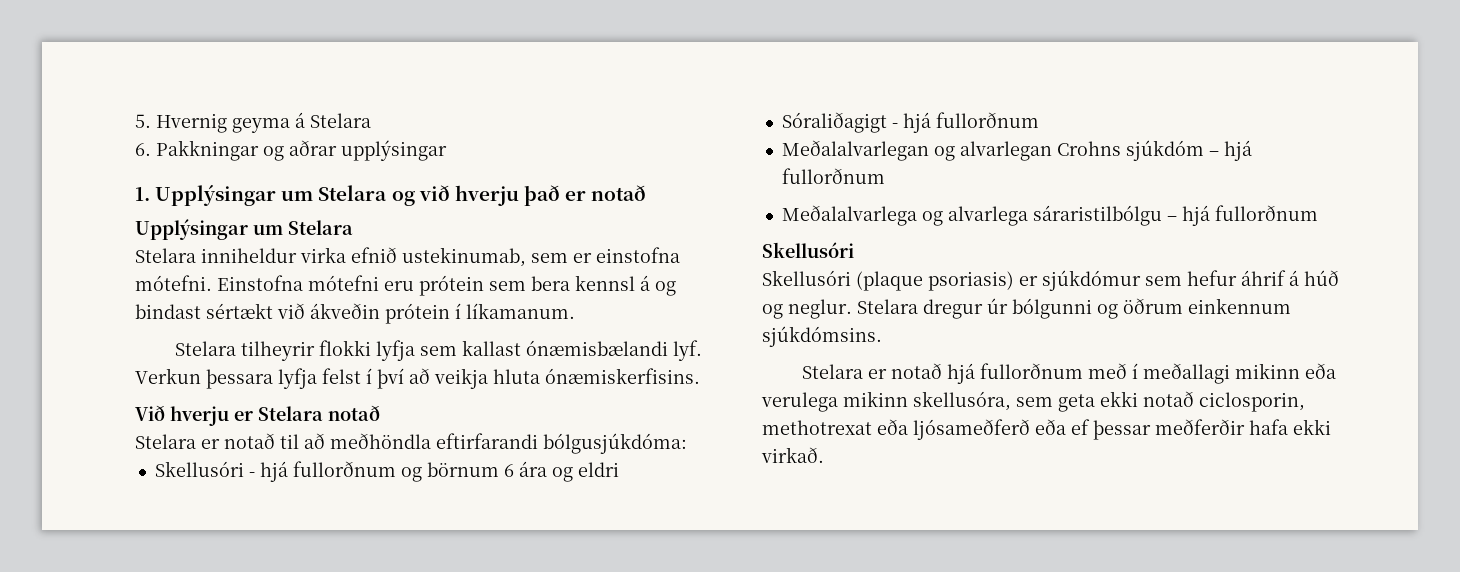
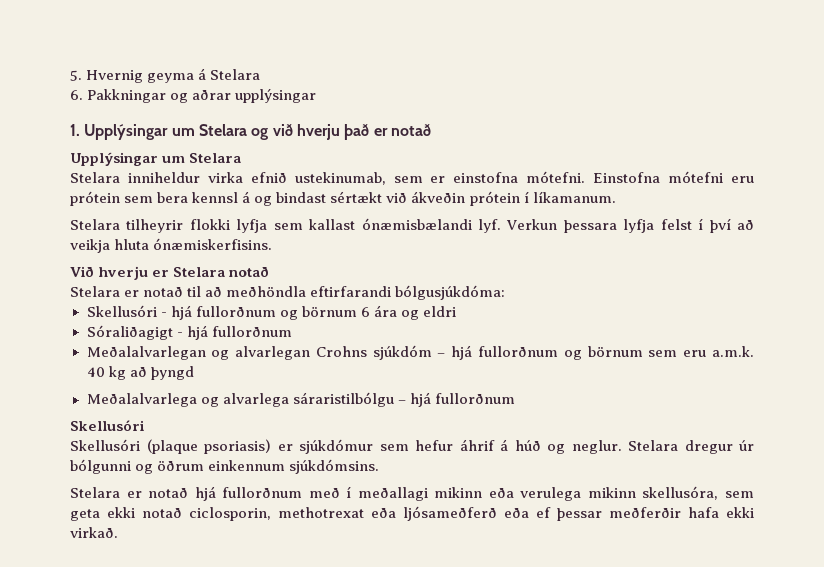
- Meðalalvarlegan og alvarlegan Crohns sjúkdóm – hjá fullorðnum
+ Meðalalvarlegan og alvarlegan Crohns sjúkdóm – hjá fullorðnum og börnum sem eru a.m.k. 40 kg að þyngd

